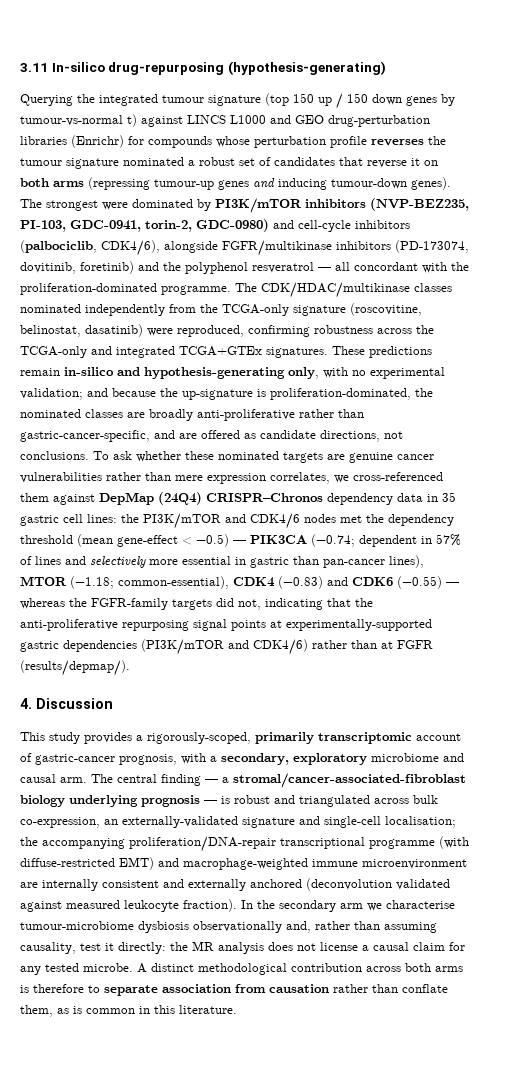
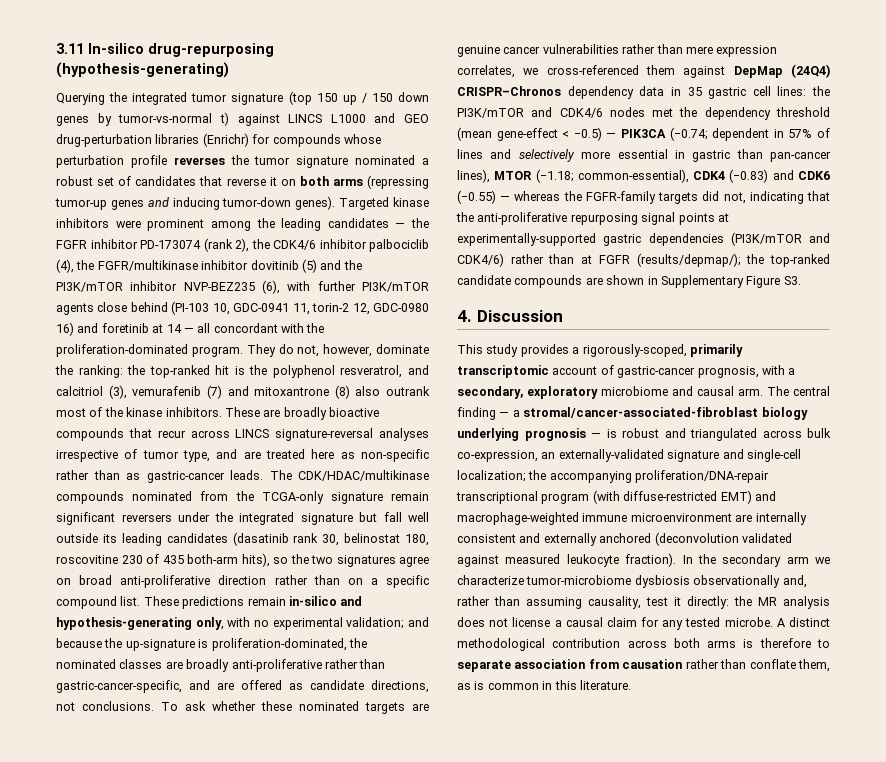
- Querying the integrated tumour signature (top 150 up / 150 down genes by tumour-vs-normal t) against LINCS L1000 and GEO drug-perturbation libraries (Enrichr) for compounds whose perturbation profile reverses the tumour signature nominated a robust set of candidates that reverse it on both arms (repressing tumour-up genes and inducing tumour-down genes). The strongest were dominated by PI3K/mTOR inhibitors (NVP-BEZ235, PI-103, GDC-0941, torin-2, GDC-0980) and cell-cycle inhibitors (palbociclib, CDK4/6), alongside FGFR/multikinase inhibitors (PD-173074, dovitinib, foretinib) and the polyphenol resveratrol — all concordant with the proliferation-dominated programme. The CDK/HDAC/multikinase classes nominated independently from the TCGA-only signature (roscovitine, belinostat, dasatinib) were reproduced, confirming robustness across the TCGA-only and integrated TCGA+GTEx signatures.
+ Querying the integrated tumor signature (top 150 up / 150 down genes by tumor-vs-normal t) against LINCS L1000 and GEO drug-perturbation libraries (Enrichr) for compounds whose perturbation profile reverses the tumor signature nominated a robust set of candidates that reverse it on both arms (repressing tumor-up genes and inducing tumor-down genes). Targeted kinase inhibitors were prominent among the leading candidates — the FGFR inhibitor PD-173074 (rank 2), the CDK4/6 inhibitor palbociclib (4), the FGFR/multikinase inhibitor dovitinib (5) and the PI3K/mTOR inhibitor NVP-BEZ235 (6), with further PI3K/mTOR agents close behind (PI-103 10, GDC-0941 11, torin-2 12, GDC-0980 16) and foretinib at 14 — all concordant with the proliferation-dominated program. They do not, however, dominate the ranking: the top-ranked hit is the polyphenol resveratrol, and calcitriol (3), vemurafenib (7) and mitoxantrone (8) also outrank most of the kinase inhibitors. These are broadly bioactive compounds that recur across LINCS signature-reversal analyses irrespective of tumor type, and are treated here as non-specific rather than as gastric-cancer leads. The CDK/HDAC/multikinase compounds nominated from the TCGA-only signature remain significant reversers under the integrated signature but fall well outside its leading candidates (dasatinib rank 30, belinostat 180, roscovitine 230 of 435 both-arm hits), so the two signatures agree on broad anti-proliferative direction rather than on a specific compound list.
- common-essential), CDK4 (−0.83) and CDK6 (−0.55) — whereas the FGFR-family targets did not, indicating that the anti-proliferative repurposing signal points at experimentally-supported gastric dependencies (PI3K/mTOR and CDK4/6) rather than at FGFR (results/depmap/).
+ common-essential), CDK4 (−0.83) and CDK6 (−0.55) — whereas the FGFR-family targets did not, indicating that the anti-proliferative repurposing signal points at experimentally-supported gastric dependencies (PI3K/mTOR and CDK4/6) rather than at FGFR (results/depmap/); the top-ranked candidate compounds are shown in Supplementary Figure S3.
- The central finding — a stromal/cancer-associated-fibroblast biology underlying prognosis — is robust and triangulated across bulk co-expression, an externally-validated signature and single-cell localisation; the accompanying proliferation/DNA-repair transcriptional programme (with diffuse-restricted EMT) and macrophage-weighted immune microenvironment are internally consistent and externally anchored (deconvolution validated against measured leukocyte fraction).
+ The central finding — a stromal/cancer-associated-fibroblast biology underlying prognosis — is robust and triangulated across bulk co-expression, an externally-validated signature and single-cell localization; the accompanying proliferation/DNA-repair transcriptional program (with diffuse-restricted EMT) and macrophage-weighted immune microenvironment are internally consistent and externally anchored (deconvolution validated against measured leukocyte fraction).
- In the secondary arm we characterise tumour-microbiome dysbiosis observationally and, rather than assuming causality, test it directly: the MR analysis does not license a causal claim for any tested microbe.
+ In the secondary arm we characterize tumor-microbiome dysbiosis observationally and, rather than assuming causality, test it directly: the MR analysis does not license a causal claim for any tested microbe.

